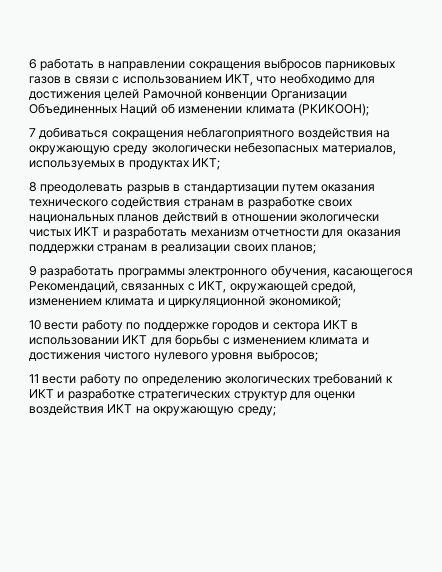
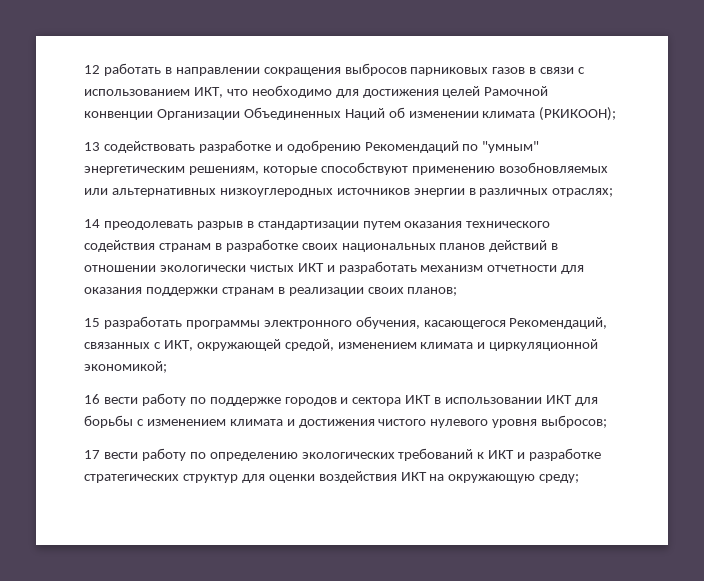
- 6 работать в направлении сокращения выбросов парниковых газов в связи с использованием ИКТ, что необходимо для достижения целей Рамочной конвенции Организации Объединенных Наций об изменении климата (РКИКООН);
+ 12 работать в направлении сокращения выбросов парниковых газов в связи с использованием ИКТ, что необходимо для достижения целей Рамочной конвенции Организации Объединенных Наций об изменении климата (РКИКООН);
- 7 добиваться сокращения неблагоприятного воздействия на окружающую среду экологически небезопасных материалов, используемых в продуктах ИКТ;
- 8 преодолевать разрыв в стандартизации путем оказания технического содействия странам в разработке своих национальных планов действий в отношении экологически чистых ИКТ и разработать механизм отчетности для оказания поддержки странам в реализации своих планов;
+ 13 содействовать разработке и одобрению Рекомендаций по "умным" энергетическим решениям, которые способствуют применению возобновляемых или альтернативных низкоуглеродных источников энергии в различных отраслях;
+ 14 преодолевать разрыв в стандартизации путем оказания технического содействия странам в разработке своих национальных планов действий в отношении экологически чистых ИКТ и разработать механизм отчетности для оказания поддержки странам в реализации своих планов;
- 9 разработать программы электронного обучения, касающегося Рекомендаций, связанных с ИКТ, окружающей средой, изменением климата и циркуляционной экономикой;
+ 15 разработать программы электронного обучения, касающегося Рекомендаций, связанных с ИКТ, окружающей средой, изменением климата и циркуляционной экономикой;
- 10 вести работу по поддержке городов и сектора ИКТ в использовании ИКТ для борьбы с изменением климата и достижения чистого нулевого уровня выбросов;
+ 16 вести работу по поддержке городов и сектора ИКТ в использовании ИКТ для борьбы с изменением климата и достижения чистого нулевого уровня выбросов;
- 11 вести работу по определению экологических требований к ИКТ и разработке стратегических структур для оценки воздействия ИКТ на окружающую среду;
+ 17 вести работу по определению экологических требований к ИКТ и разработке стратегических структур для оценки воздействия ИКТ на окружающую среду;

